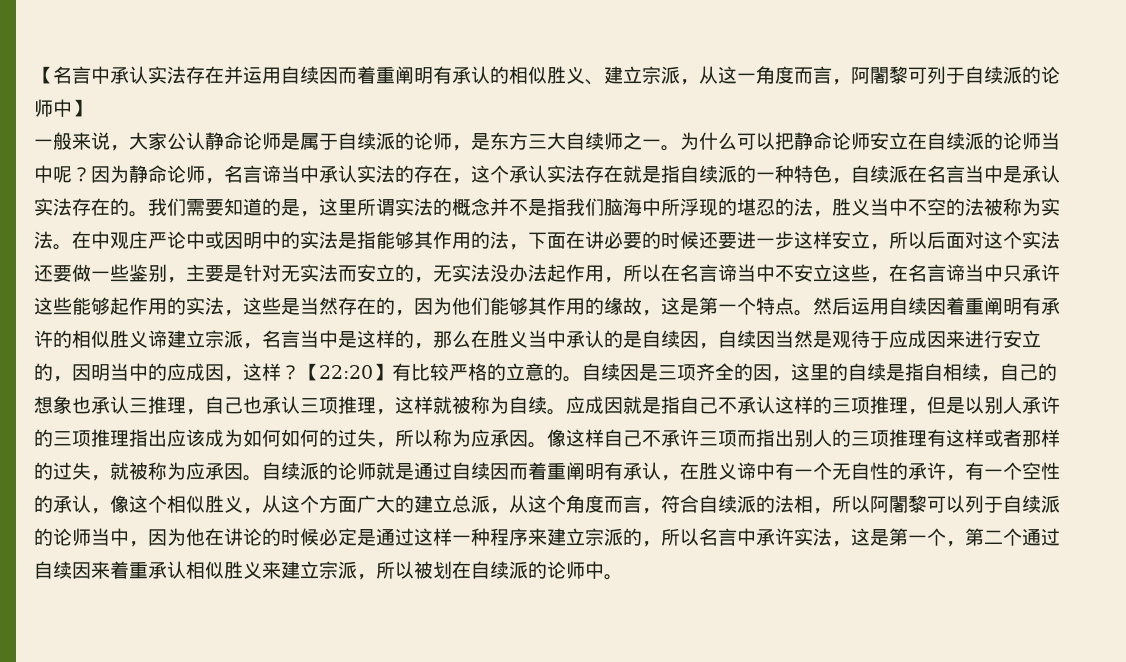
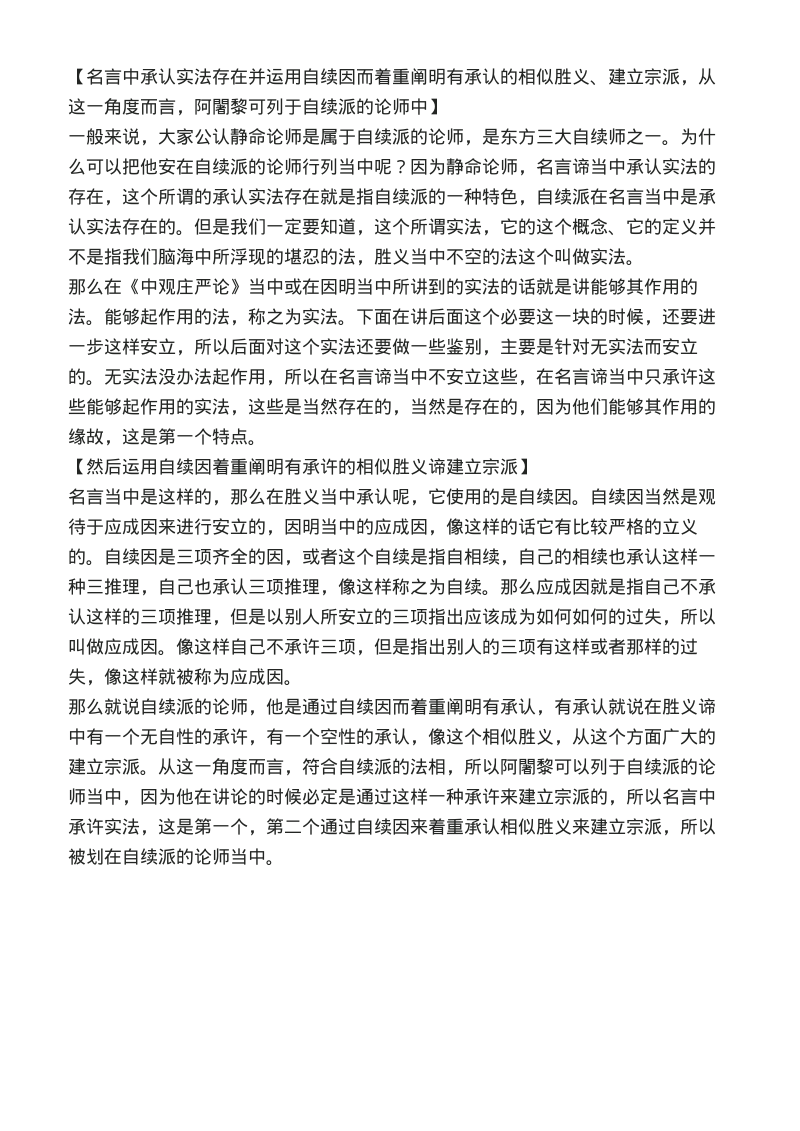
- 为什么可以把静命论师安立在自续派的论师当中呢？
+ 为什么可以把他安在自续派的论师行列当中呢？
- 因为静命论师，名言谛当中承认实法的存在，这个承认实法存在就是指自续派的一种特色，自续派在名言当中是承认实法存在的。
+ 因为静命论师，名言谛当中承认实法的存在，这个所谓的承认实法存在就是指自续派的一种特色，自续派在名言当中是承认实法存在的。
- 我们需要知道的是，这里所谓实法的概念并不是指我们脑海中所浮现的堪忍的法，胜义当中不空的法被称为实法。在中观庄严论中或因明中的实法是指能够其作用的法，下面在讲必要的时候还要进一步这样安立，所以后面对这个实法还要做一些鉴别，主要是针对无实法而安立的，无实法没办法起作用，所以在名言谛当中不安立这些，在名言谛当中只承许这些能够起作用的实法，这些是当然存在的，因为他们能够其作用的缘故，这是第一个特点。然后运用自续因着重阐明有承许的相似胜义谛建立宗派，名言当中是这样的，那么在胜义当中承认的是自续因，自续因当然是观待于应成因来进行安立的，因明当中的应成因，这样？【22:20】有比较严格的立意的。
+ 但是我们一定要知道，这个所谓实法，它的这个概念、它的定义并不是指我们脑海中所浮现的堪忍的法，胜义当中不空的法这个叫做实法。
+ 那么在《中观庄严论》当中或在因明当中所讲到的实法的话就是讲能够其作用的法。能够起作用的法，称之为实法。下面在讲后面这个必要这一块的时候，还要进一步这样安立，所以后面对这个实法还要做一些鉴别，主要是针对无实法而安立的。无实法没办法起作用，所以在名言谛当中不安立这些，在名言谛当中只承许这些能够起作用的实法，这些是当然存在的，当然是存在的，因为他们能够其作用的缘故，这是第一个特点。
+ 【然后运用自续因着重阐明有承许的相似胜义谛建立宗派】
+ 名言当中是这样的，那么在胜义当中承认呢，它使用的是自续因。自续因当然是观待于应成因来进行安立的，因明当中的应成因，像这样的话它有比较严格的立义的。
- 自续因是三项齐全的因，这里的自续是指自相续，自己的想象也承认三推理，自己也承认三项推理，这样就被称为自续。
+ 自续因是三项齐全的因，或者这个自续是指自相续，自己的相续也承认这样一种三推理，自己也承认三项推理，像这样称之为自续。
- 应成因就是指自己不承认这样的三项推理，但是以别人承许的三项推理指出应该成为如何如何的过失，所以称为应承因。
+ 那么应成因就是指自己不承认这样的三项推理，但是以别人所安立的三项指出应该成为如何如何的过失，所以叫做应成因。
- 像这样自己不承许三项而指出别人的三项推理有这样或者那样的过失，就被称为应承因。自续派的论师就是通过自续因而着重阐明有承认，在胜义谛中有一个无自性的承许，有一个空性的承认，像这个相似胜义，从这个方面广大的建立总派，从这个角度而言，符合自续派的法相，所以阿闍黎可以列于自续派的论师当中，因为他在讲论的时候必定是通过这样一种程序来建立宗派的，所以名言中承许实法，这是第一个，第二个通过自续因来着重承认相似胜义来建立宗派，所以被划在自续派的论师中。
+ 像这样自己不承许三项，但是指出别人的三项有这样或者那样的过失，像这样就被称为应成因。
+ 那么就说自续派的论师，他是通过自续因而着重阐明有承认，有承认就说在胜义谛中有一个无自性的承许，有一个空性的承认，像这个相似胜义，从这个方面广大的建立宗派。从这一角度而言，符合自续派的法相，所以阿闍黎可以列于自续派的论师当中，因为他在讲论的时候必定是通过这样一种承许来建立宗派的，所以名言中承许实法，这是第一个，第二个通过自续因来着重承认相似胜义来建立宗派，所以被划在自续派的论师当中。

